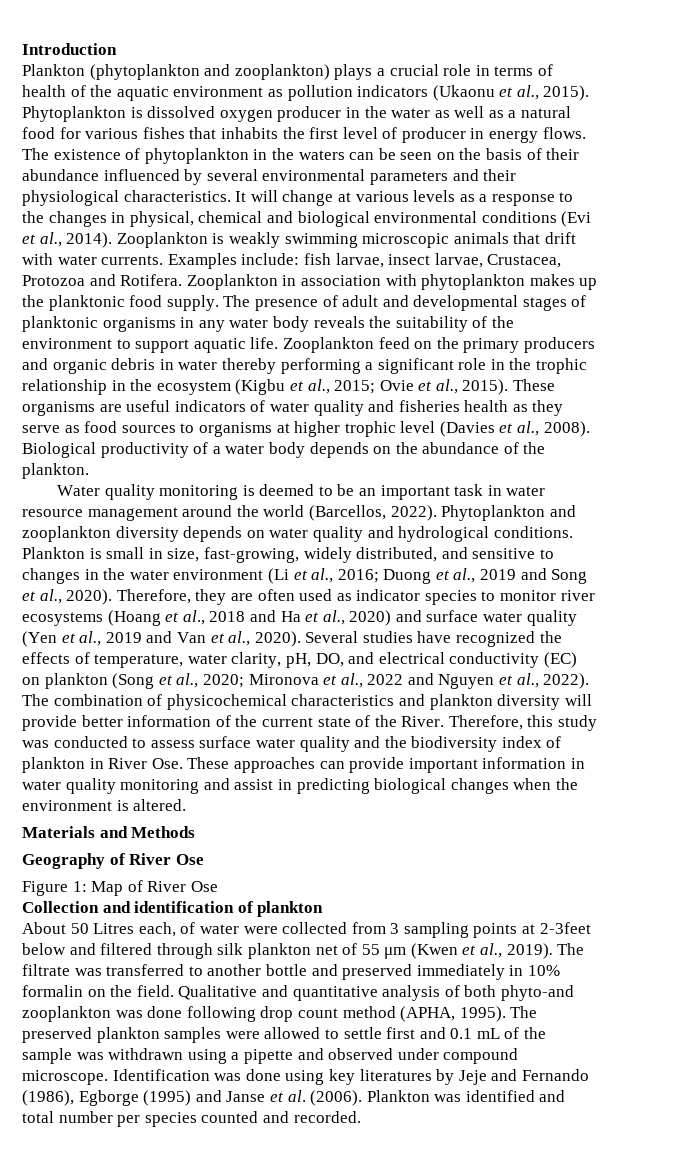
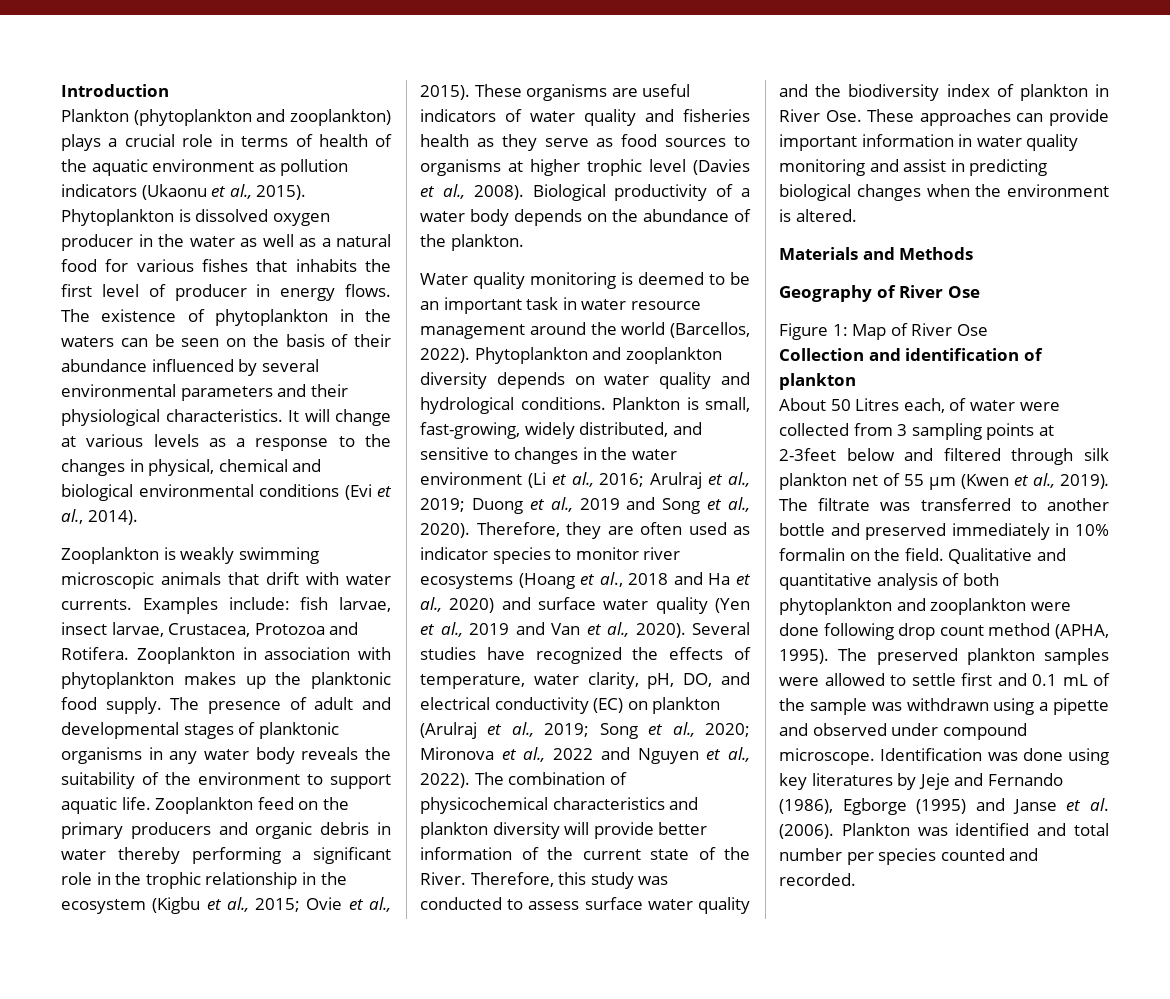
- It will change at various levels as a response to the changes in physical, chemical and biological environmental conditions (Evi et al., 2014). Zooplankton is weakly swimming microscopic animals that drift with water currents.
+ It will change at various levels as a response to the changes in physical, chemical and biological environmental conditions (Evi et al., 2014).
+ Zooplankton is weakly swimming microscopic animals that drift with water currents.
- Plankton is small in size, fast-growing, widely distributed, and sensitive to changes in the water environment (Li et al., 2016; Duong et al., 2019 and Song et al., 2020).
+ Plankton is small, fast-growing, widely distributed, and sensitive to changes in the water environment (Li et al., 2016; Arulraj et al., 2019; Duong et al., 2019 and Song et al., 2020).
- Several studies have recognized the effects of temperature, water clarity, pH, DO, and electrical conductivity (EC) on plankton (Song et al., 2020; Mironova et al., 2022 and Nguyen et al., 2022).
+ Several studies have recognized the effects of temperature, water clarity, pH, DO, and electrical conductivity (EC) on plankton (Arulraj et al., 2019; Song et al., 2020; Mironova et al., 2022 and Nguyen et al., 2022).
- Qualitative and quantitative analysis of both phyto-and zooplankton was done following drop count method (APHA, 1995).
+ Qualitative and quantitative analysis of both phytoplankton and zooplankton were done following drop count method (APHA, 1995).

